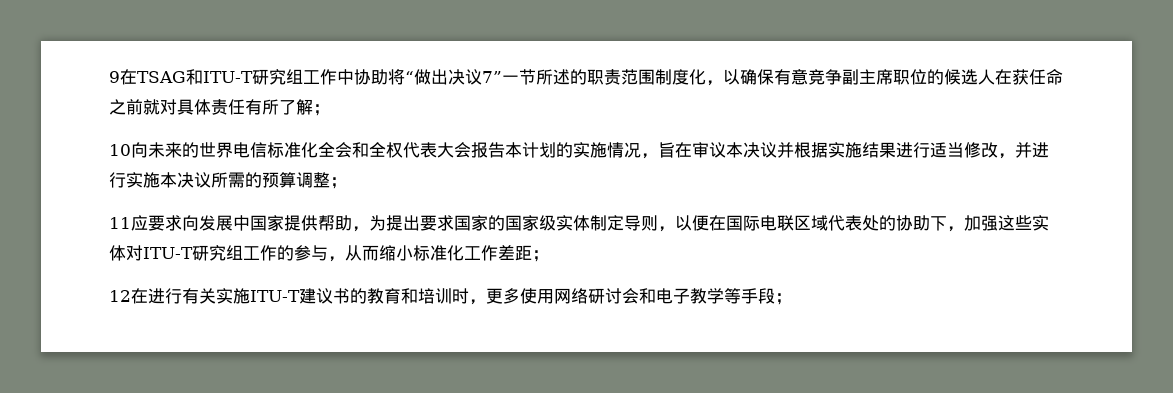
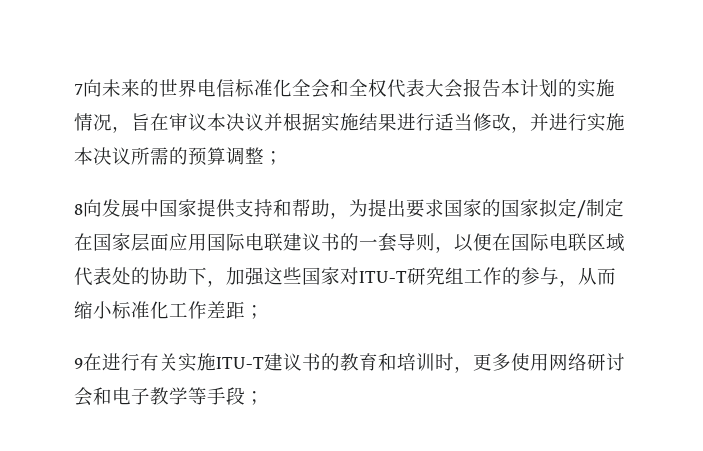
- 9在TSAG和ITU-T研究组工作中协助将“做出决议7”一节所述的职责范围制度化，以确保有意竞争副主席职位的候选人在获任命之前就对具体责任有所了解；
- 10向未来的世界电信标准化全会和全权代表大会报告本计划的实施情况，旨在审议本决议并根据实施结果进行适当修改，并进行实施本决议所需的预算调整；
+ 7向未来的世界电信标准化全会和全权代表大会报告本计划的实施情况，旨在审议本决议并根据实施结果进行适当修改，并进行实施本决议所需的预算调整；
- 11应要求向发展中国家提供帮助，为提出要求国家的国家级实体制定导则，以便在国际电联区域代表处的协助下，加强这些实体对ITU-T研究组工作的参与，从而缩小标准化工作差距；
+ 8向发展中国家提供支持和帮助，为提出要求国家的国家拟定/制定在国家层面应用国际电联建议书的一套导则，以便在国际电联区域代表处的协助下，加强这些国家对ITU-T研究组工作的参与，从而缩小标准化工作差距；
- 12在进行有关实施ITU-T建议书的教育和培训时，更多使用网络研讨会和电子教学等手段；
+ 9在进行有关实施ITU-T建议书的教育和培训时，更多使用网络研讨会和电子教学等手段；

